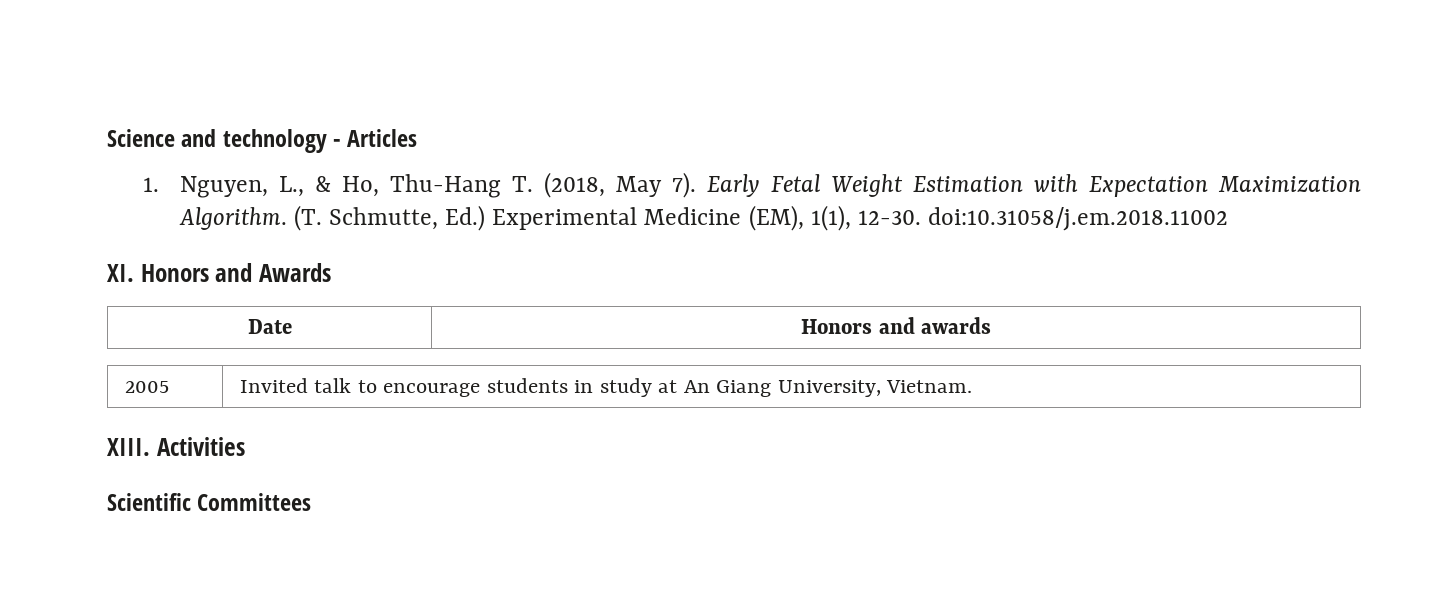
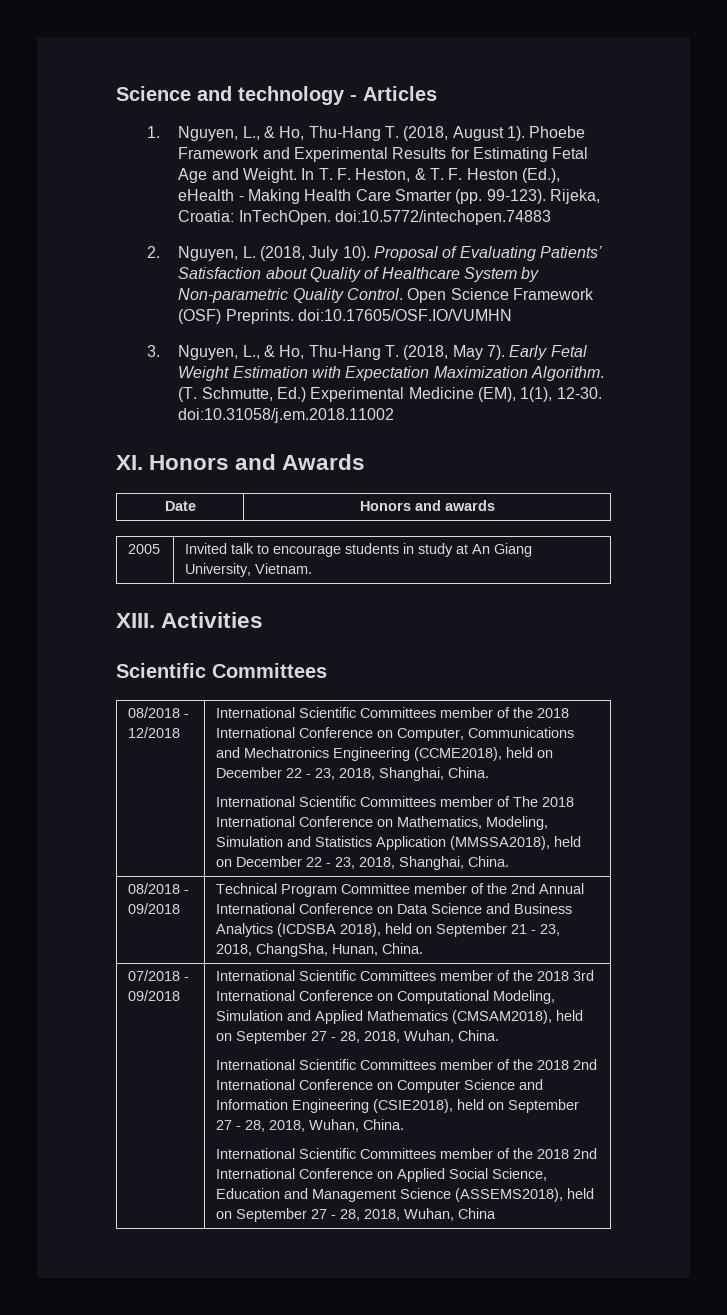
- 1. Nguyen, L., & Ho, Thu-Hang T. (2018, May 7).
+ 1. Nguyen, L., & Ho, Thu-Hang T. (2018, August 1). Phoebe Framework and Experimental Results for Estimating Fetal Age and Weight. In T. F. Heston, & T. F. Heston (Ed.), eHealth - Making Health Care Smarter (pp. 99-123). Rijeka, Croatia: InTechOpen. doi:10.5772/intechopen.74883
+ 2. Nguyen, L. (2018, July 10). Proposal of Evaluating Patients’ Satisfaction about Quality of Healthcare System by Non-parametric Quality Control. Open Science Framework (OSF) Preprints. doi:10.17605/OSF.IO/VUMHN
+ 3. Nguyen, L., & Ho, Thu-Hang T. (2018, May 7).
+ 08/2018 - 12/2018 | International Scientific Committees member of the 2018 International Conference on Computer, Communications and Mechatronics Engineering (CCME2018), held on December 22 - 23, 2018, Shanghai, China.
+ International Scientific Committees member of The 2018 International Conference on Mathematics, Modeling, Simulation and Statistics Application (MMSSA2018), held on December 22 - 23, 2018, Shanghai, China.
+ 08/2018 - 09/2018 | Technical Program Committee member of the 2nd Annual International Conference on Data Science and Business Analytics (ICDSBA 2018), held on September 21 - 23, 2018, ChangSha, Hunan, China.
+ 07/2018 - 09/2018 | International Scientific Committees member of the 2018 3rd International Conference on Computational Modeling, Simulation and Applied Mathematics (CMSAM2018), held on September 27 - 28, 2018, Wuhan, China.
+ International Scientific Committees member of the 2018 2nd International Conference on Computer Science and Information Engineering (CSIE2018), held on September 27 - 28, 2018, Wuhan, China.
+ International Scientific Committees member of the 2018 2nd International Conference on Applied Social Science, Education and Management Science (ASSEMS2018), held on September 27 - 28, 2018, Wuhan, China

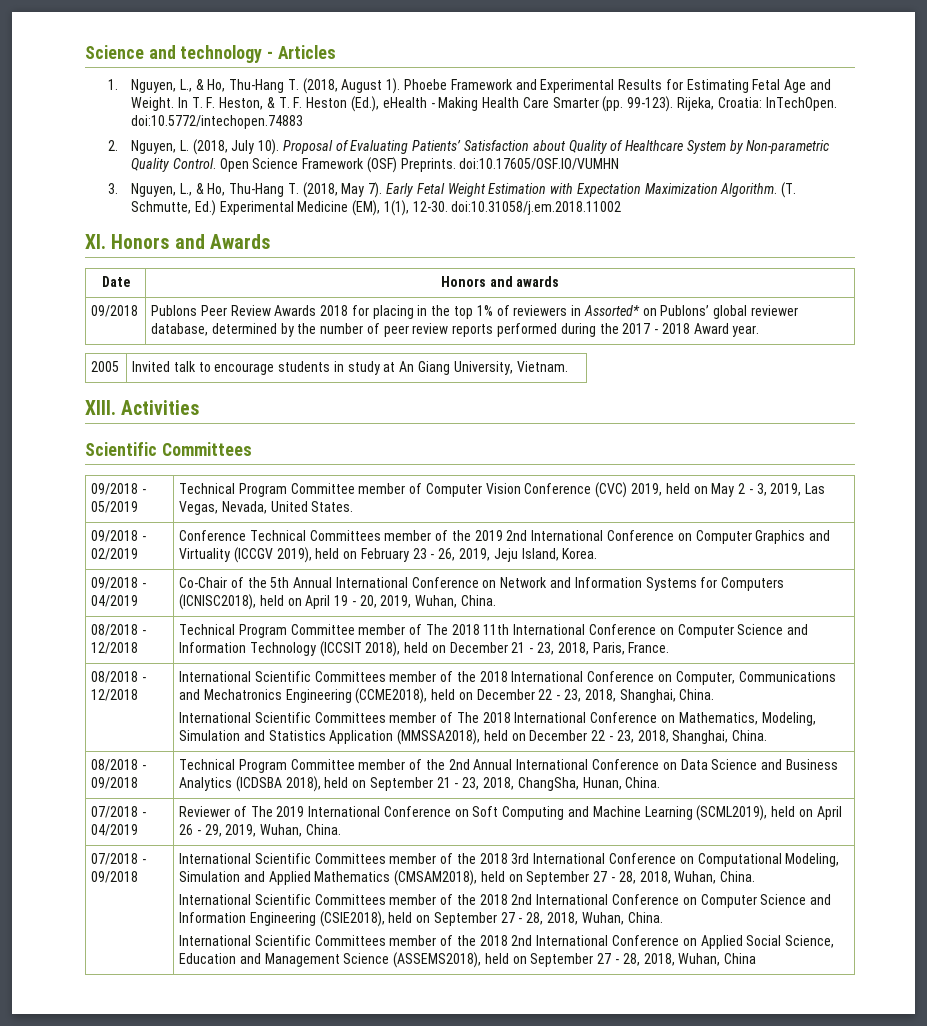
+ 09/2018 | Publons Peer Review Awards 2018 for placing in the top 1% of reviewers in Assorted* on Publons’ global reviewer database, determined by the number of peer review reports performed during the 2017 - 2018 Award year.
+ 09/2018 - 05/2019 | Technical Program Committee member of Computer Vision Conference (CVC) 2019, held on May 2 - 3, 2019, Las Vegas, Nevada, United States.
+ 09/2018 - 02/2019 | Conference Technical Committees member of the 2019 2nd International Conference on Computer Graphics and Virtuality (ICCGV 2019), held on February 23 - 26, 2019, Jeju Island, Korea.
+ 09/2018 - 04/2019 | Co-Chair of the 5th Annual International Conference on Network and Information Systems for Computers (ICNISC2018), held on April 19 - 20, 2019, Wuhan, China.
+ 08/2018 - 12/2018 | Technical Program Committee member of The 2018 11th International Conference on Computer Science and Information Technology (ICCSIT 2018), held on December 21 - 23, 2018, Paris, France.
+ 07/2018 - 04/2019 | Reviewer of The 2019 International Conference on Soft Computing and Machine Learning (SCML2019), held on April 26 - 29, 2019, Wuhan, China.

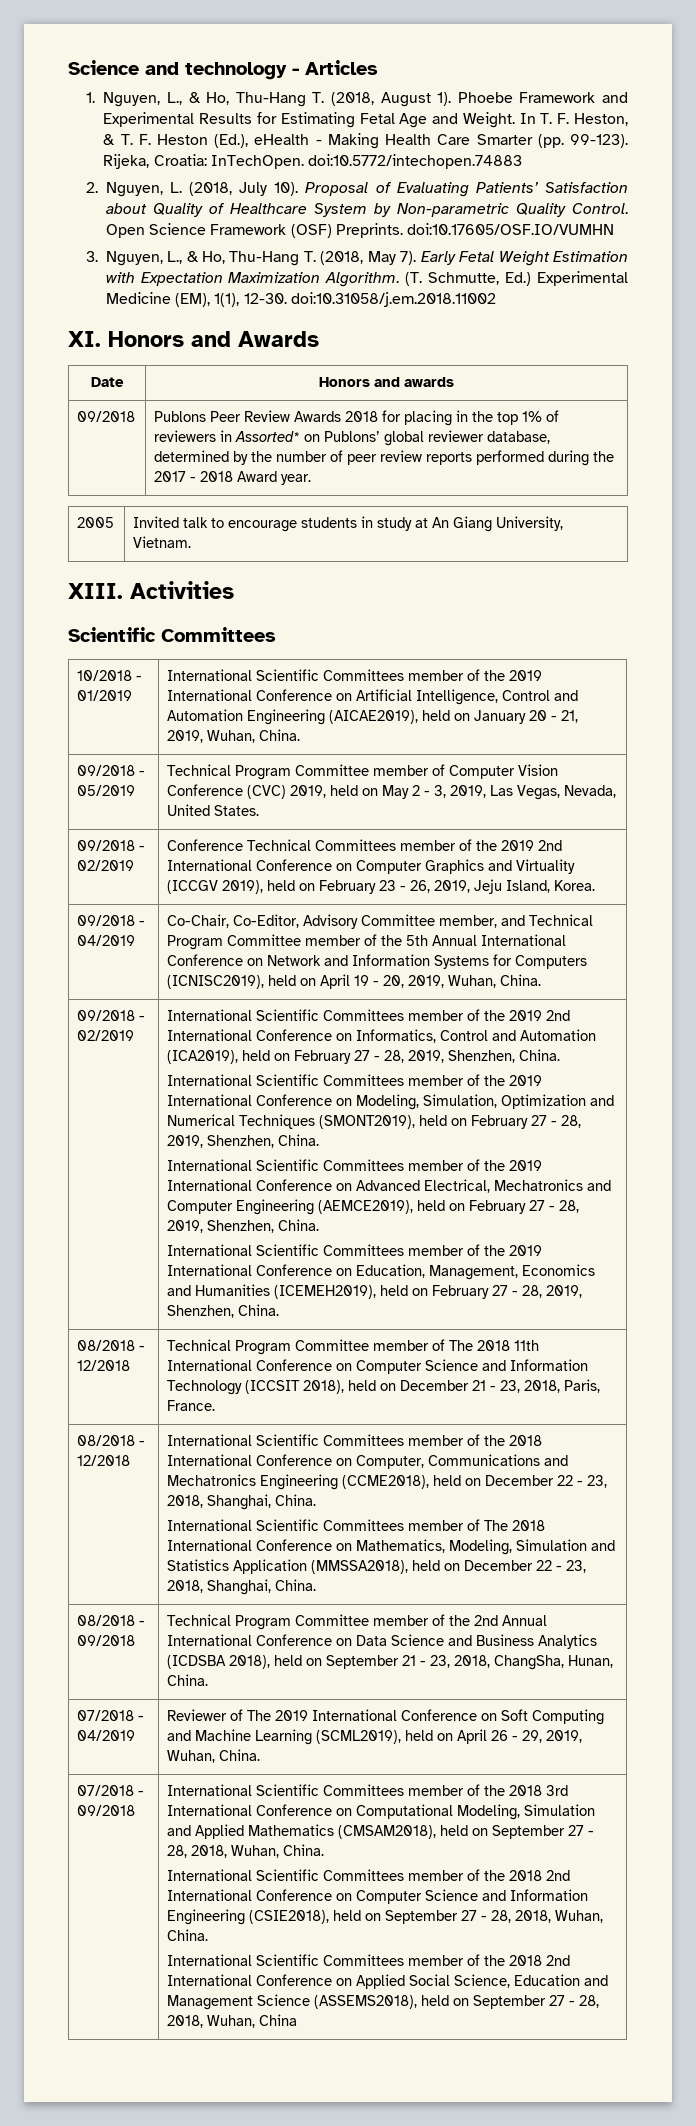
+ 10/2018 - 01/2019 | International Scientific Committees member of the 2019 International Conference on Artificial Intelligence, Control and Automation Engineering (AICAE2019), held on January 20 - 21, 2019, Wuhan, China.
- 09/2018 - 04/2019 | Co-Chair of the 5th Annual International Conference on Network and Information Systems for Computers (ICNISC2018), held on April 19 - 20, 2019, Wuhan, China.
+ 09/2018 - 04/2019 | Co-Chair, Co-Editor, Advisory Committee member, and Technical Program Committee member of the 5th Annual International Conference on Network and Information Systems for Computers (ICNISC2019), held on April 19 - 20, 2019, Wuhan, China.
+ 09/2018 - 02/2019 | International Scientific Committees member of the 2019 2nd International Conference on Informatics, Control and Automation (ICA2019), held on February 27 - 28, 2019, Shenzhen, China.
+ International Scientific Committees member of the 2019 International Conference on Modeling, Simulation, Optimization and Numerical Techniques (SMONT2019), held on February 27 - 28, 2019, Shenzhen, China.
+ International Scientific Committees member of the 2019 International Conference on Advanced Electrical, Mechatronics and Computer Engineering (AEMCE2019), held on February 27 - 28, 2019, Shenzhen, China.
+ International Scientific Committees member of the 2019 International Conference on Education, Management, Economics and Humanities (ICEMEH2019), held on February 27 - 28, 2019, Shenzhen, China.

